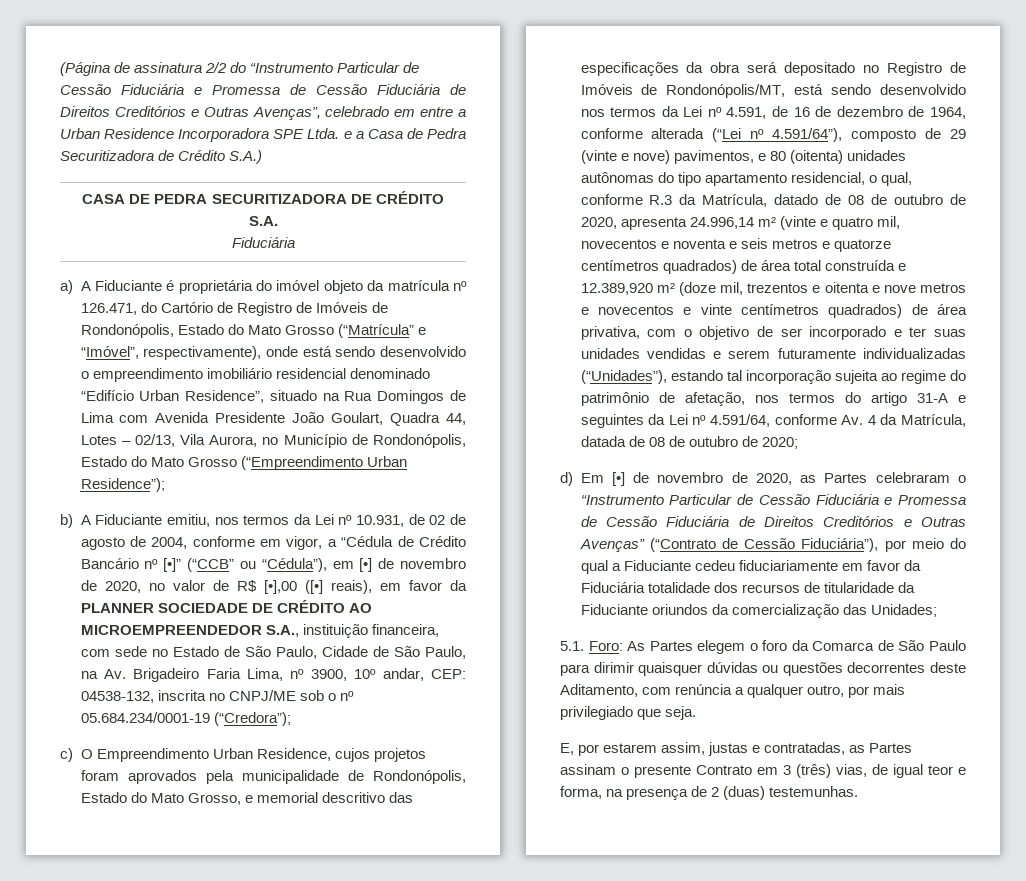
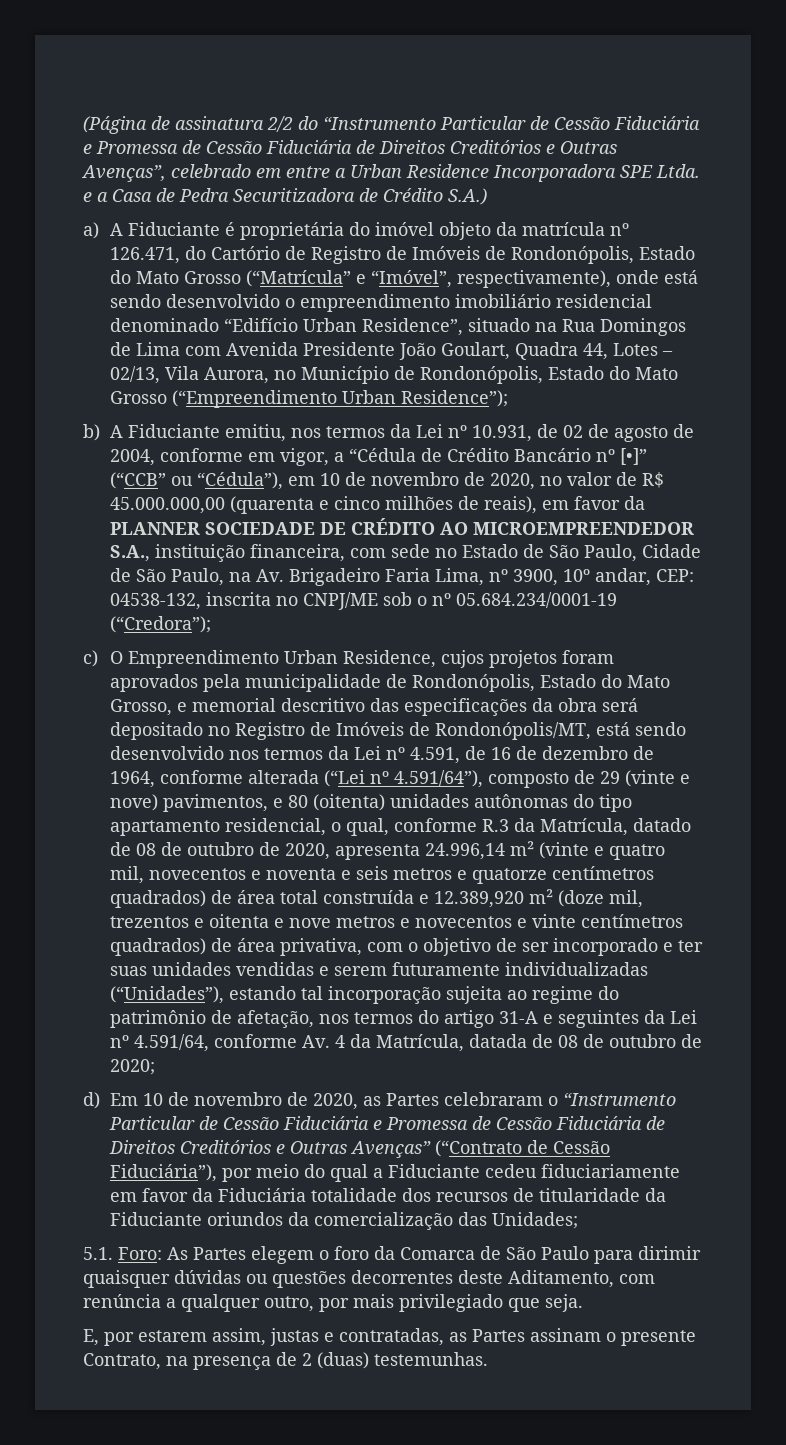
- CASA DE PEDRA SECURITIZADORA DE CRÉDITO S.A.
- Fiduciária
- b) A Fiduciante emitiu, nos termos da Lei nº 10.931, de 02 de agosto de 2004, conforme em vigor, a “Cédula de Crédito Bancário nº [•]” (“CCB” ou “Cédula”), em [•] de novembro de 2020, no valor de R$ [•],00 ([•] reais), em favor da PLANNER SOCIEDADE DE CRÉDITO AO MICROEMPREENDEDOR S.A., instituição financeira, com sede no Estado de São Paulo, Cidade de São Paulo, na Av. Brigadeiro Faria Lima, nº 3900, 10º andar, CEP:
+ b) A Fiduciante emitiu, nos termos da Lei nº 10.931, de 02 de agosto de 2004, conforme em vigor, a “Cédula de Crédito Bancário nº [•]” (“CCB” ou “Cédula”), em 10 de novembro de 2020, no valor de R$ 45.000.000,00 (quarenta e cinco milhões de reais), em favor da PLANNER SOCIEDADE DE CRÉDITO AO MICROEMPREENDEDOR S.A., instituição financeira, com sede no Estado de São Paulo, Cidade de São Paulo, na Av. Brigadeiro Faria Lima, nº 3900, 10º andar, CEP:
- d) Em [•] de novembro de 2020, as Partes celebraram o “Instrumento Particular de Cessão Fiduciária e Promessa de Cessão Fiduciária de Direitos Creditórios e Outras Avenças” (“Contrato de Cessão Fiduciária”), por meio do qual a Fiduciante cedeu fiduciariamente em favor da Fiduciária totalidade dos recursos de titularidade da Fiduciante oriundos da comercialização das Unidades;
+ d) Em 10 de novembro de 2020, as Partes celebraram o “Instrumento Particular de Cessão Fiduciária e Promessa de Cessão Fiduciária de Direitos Creditórios e Outras Avenças” (“Contrato de Cessão Fiduciária”), por meio do qual a Fiduciante cedeu fiduciariamente em favor da Fiduciária totalidade dos recursos de titularidade da Fiduciante oriundos da comercialização das Unidades;
- E, por estarem assim, justas e contratadas, as Partes assinam o presente Contrato em 3 (três) vias, de igual teor e forma, na presença de 2 (duas) testemunhas.
+ E, por estarem assim, justas e contratadas, as Partes assinam o presente Contrato, na presença de 2 (duas) testemunhas.

